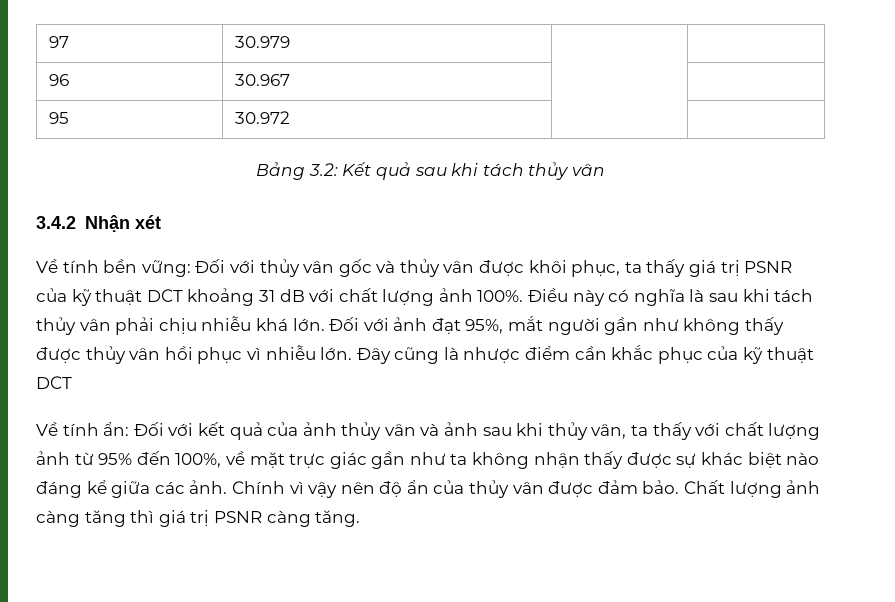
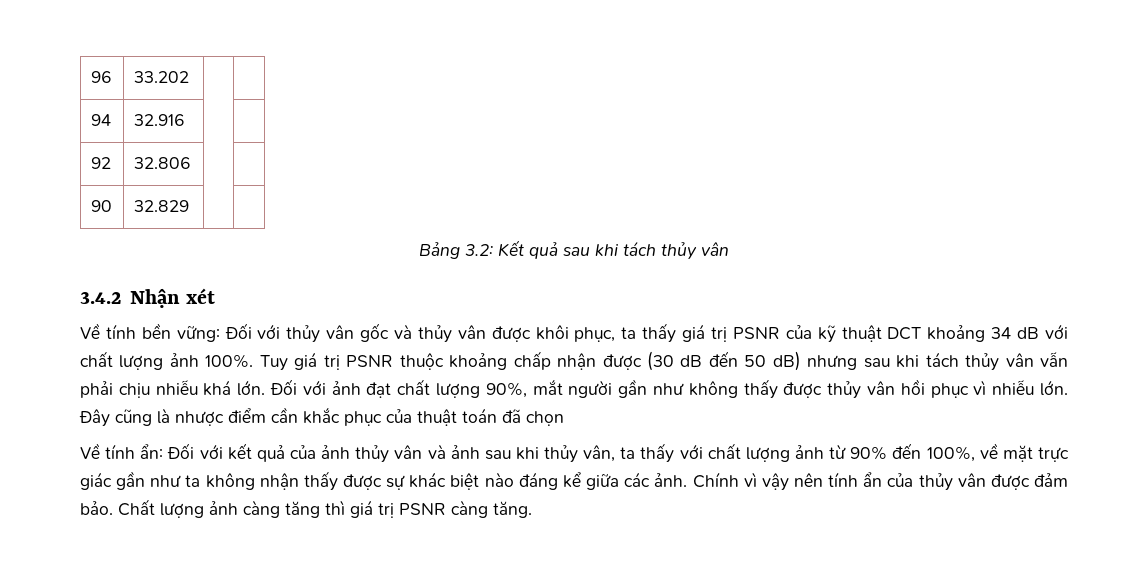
- 97 | 30.979 | |
- 96 | 30.967 | |
- 95 | 30.972 | |
+ 96 | 33.202 | |
+ 94 | 32.916 | |
+ 92 | 32.806 | |
+ 90 | 32.829 | |
- Về tính bền vững: Đối với thủy vân gốc và thủy vân được khôi phục, ta thấy giá trị PSNR của kỹ thuật DCT khoảng 31 dB với chất lượng ảnh 100%.
+ Về tính bền vững: Đối với thủy vân gốc và thủy vân được khôi phục, ta thấy giá trị PSNR của kỹ thuật DCT khoảng 34 dB với chất lượng ảnh 100%.
- Điều này có nghĩa là sau khi tách thủy vân phải chịu nhiễu khá lớn.
+ Tuy giá trị PSNR thuộc khoảng chấp nhận được (30 dB đến 50 dB) nhưng sau khi tách thủy vân vẫn phải chịu nhiễu khá lớn.
- Đối với ảnh đạt 95%, mắt người gần như không thấy được thủy vân hồi phục vì nhiễu lớn.
+ Đối với ảnh đạt chất lượng 90%, mắt người gần như không thấy được thủy vân hồi phục vì nhiễu lớn.
- Đây cũng là nhược điểm cần khắc phục của kỹ thuật DCT
+ Đây cũng là nhược điểm cần khắc phục của thuật toán đã chọn
- Về tính ẩn: Đối với kết quả của ảnh thủy vân và ảnh sau khi thủy vân, ta thấy với chất lượng ảnh từ 95% đến 100%, về mặt trực giác gần như ta không nhận thấy được sự khác biệt nào đáng kể giữa các ảnh.
+ Về tính ẩn: Đối với kết quả của ảnh thủy vân và ảnh sau khi thủy vân, ta thấy với chất lượng ảnh từ 90% đến 100%, về mặt trực giác gần như ta không nhận thấy được sự khác biệt nào đáng kể giữa các ảnh.
- Chính vì vậy nên độ ẩn của thủy vân được đảm bảo.
+ Chính vì vậy nên tính ẩn của thủy vân được đảm bảo.

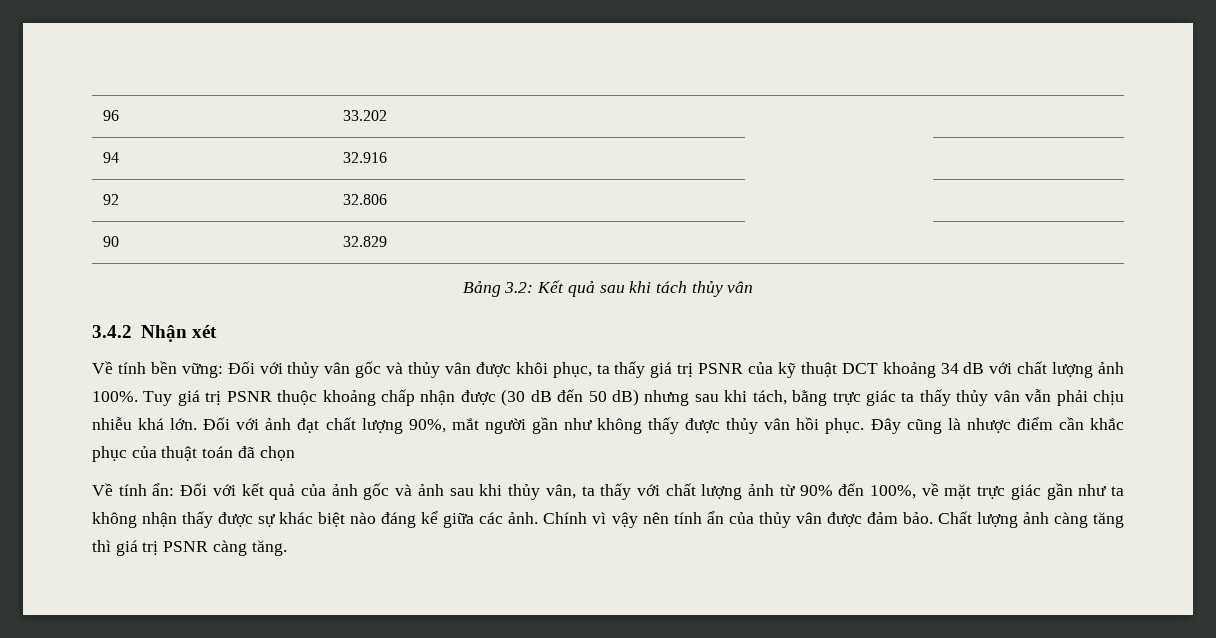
- Tuy giá trị PSNR thuộc khoảng chấp nhận được (30 dB đến 50 dB) nhưng sau khi tách thủy vân vẫn phải chịu nhiễu khá lớn.
+ Tuy giá trị PSNR thuộc khoảng chấp nhận được (30 dB đến 50 dB) nhưng sau khi tách, bằng trực giác ta thấy thủy vân vẫn phải chịu nhiễu khá lớn.
- Đối với ảnh đạt chất lượng 90%, mắt người gần như không thấy được thủy vân hồi phục vì nhiễu lớn.
+ Đối với ảnh đạt chất lượng 90%, mắt người gần như không thấy được thủy vân hồi phục.
- Về tính ẩn: Đối với kết quả của ảnh thủy vân và ảnh sau khi thủy vân, ta thấy với chất lượng ảnh từ 90% đến 100%, về mặt trực giác gần như ta không nhận thấy được sự khác biệt nào đáng kể giữa các ảnh.
+ Về tính ẩn: Đối với kết quả của ảnh gốc và ảnh sau khi thủy vân, ta thấy với chất lượng ảnh từ 90% đến 100%, về mặt trực giác gần như ta không nhận thấy được sự khác biệt nào đáng kể giữa các ảnh.

